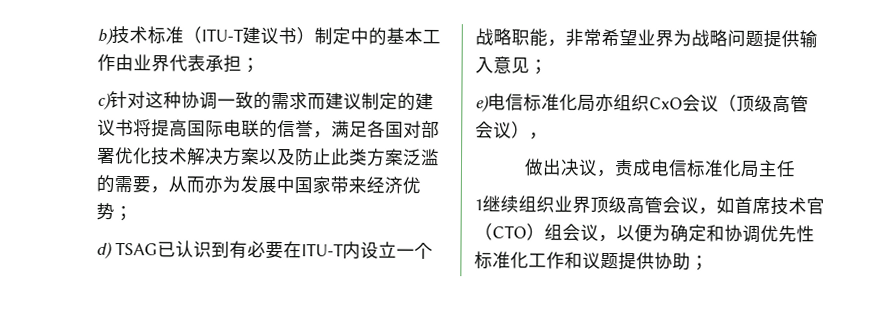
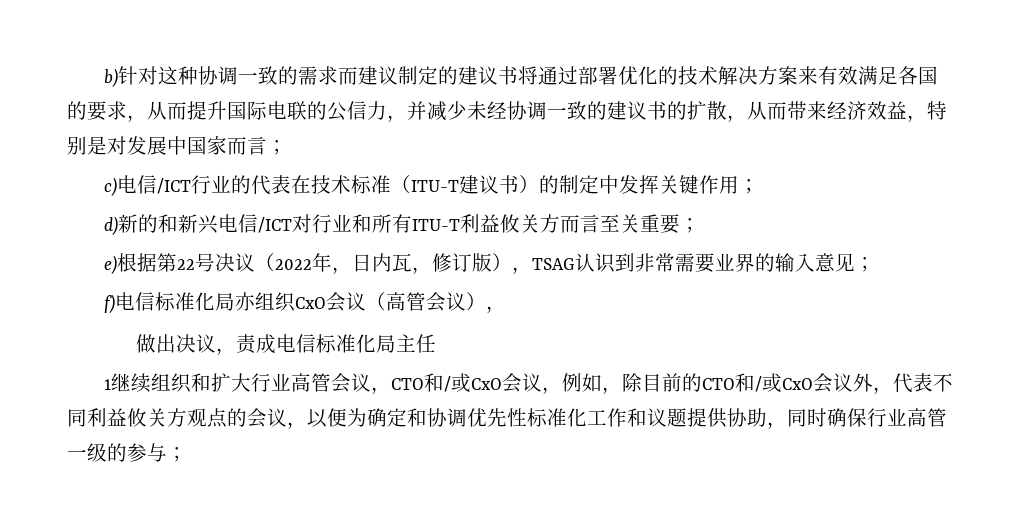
- b)技术标准（ITU-T建议书）制定中的基本工作由业界代表承担；
- c)针对这种协调一致的需求而建议制定的建议书将提高国际电联的信誉，满足各国对部署优化技术解决方案以及防止此类方案泛滥的需要，从而亦为发展中国家带来经济优势；
- d) TSAG已认识到有必要在ITU-T内设立一个战略职能，非常希望业界为战略问题提供输入意见；
+ b)针对这种协调一致的需求而建议制定的建议书将通过部署优化的技术解决方案来有效满足各国的要求，从而提升国际电联的公信力，并减少未经协调一致的建议书的扩散，从而带来经济效益，特别是对发展中国家而言；
+ c)电信/ICT行业的代表在技术标准（ITU-T建议书）的制定中发挥关键作用；
+ d)新的和新兴电信/ICT对行业和所有ITU-T利益攸关方而言至关重要；
+ e)根据第22号决议（2022年，日内瓦，修订版），TSAG认识到非常需要业界的输入意见；
- e)电信标准化局亦组织CxO会议（顶级高管会议），
+ f)电信标准化局亦组织CxO会议（高管会议），
- 1继续组织业界顶级高管会议，如首席技术官（CTO）组会议，以便为确定和协调优先性标准化工作和议题提供协助；
+ 1继续组织和扩大行业高管会议，CTO和/或CxO会议，例如，除目前的CTO和/或CxO会议外，代表不同利益攸关方观点的会议，以便为确定和协调优先性标准化工作和议题提供协助，同时确保行业高管一级的参与；

